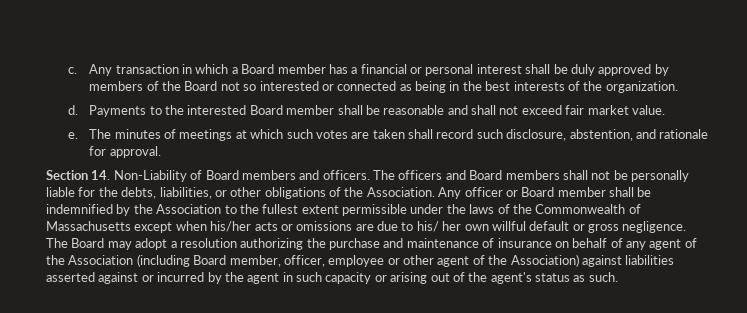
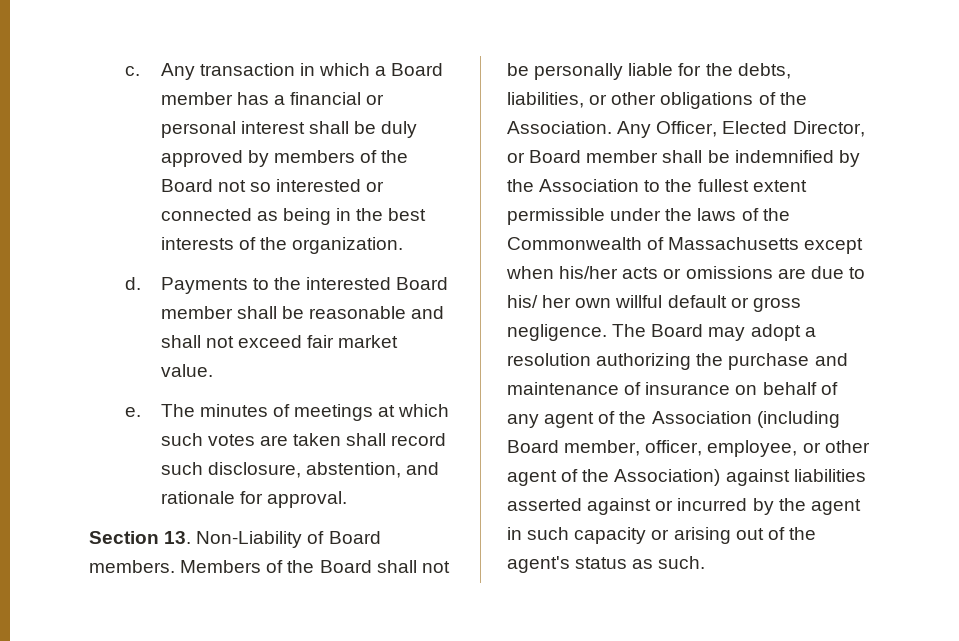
- Section 14. Non-Liability of Board members and officers. The officers and Board members shall not be personally liable for the debts, liabilities, or other obligations of the Association.
+ Section 13. Non-Liability of Board members. Members of the Board shall not be personally liable for the debts, liabilities, or other obligations of the Association.
- Any officer or Board member shall be indemnified by the Association to the fullest extent permissible under the laws of the Commonwealth of Massachusetts except when his/her acts or omissions are due to his/ her own willful default or gross negligence.
+ Any Officer, Elected Director, or Board member shall be indemnified by the Association to the fullest extent permissible under the laws of the Commonwealth of Massachusetts except when his/her acts or omissions are due to his/ her own willful default or gross negligence.
- The Board may adopt a resolution authorizing the purchase and maintenance of insurance on behalf of any agent of the Association (including Board member, officer, employee or other agent of the Association) against liabilities asserted against or incurred by the agent in such capacity or arising out of the agent's status as such.
+ The Board may adopt a resolution authorizing the purchase and maintenance of insurance on behalf of any agent of the Association (including Board member, officer, employee, or other agent of the Association) against liabilities asserted against or incurred by the agent in such capacity or arising out of the agent's status as such.

